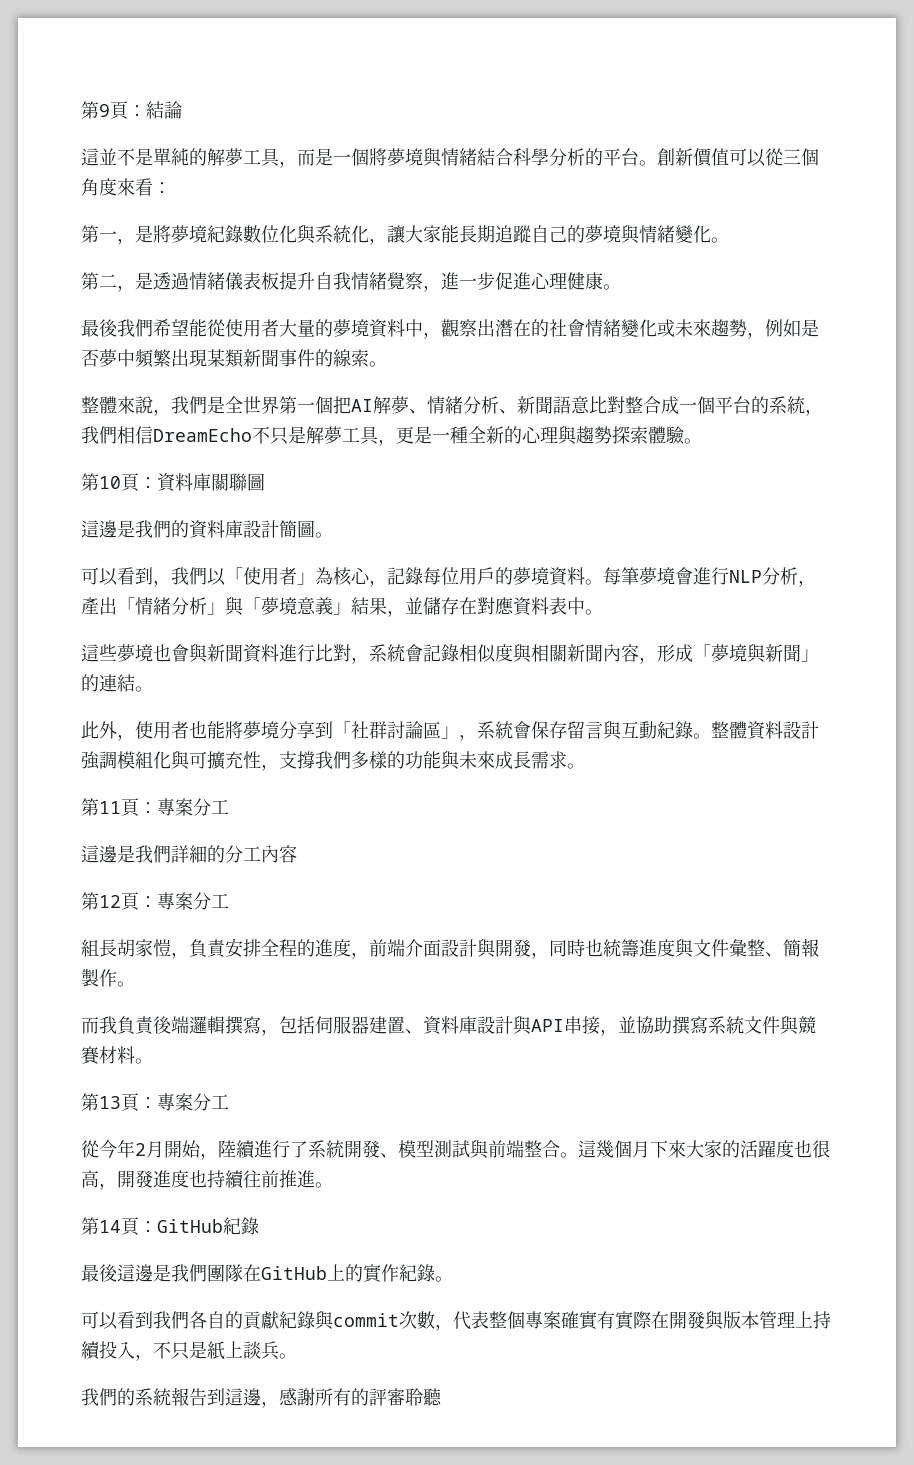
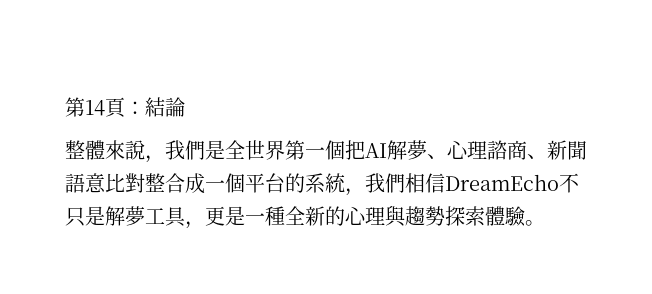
- 第9頁：結論
+ 第14頁：結論
- 這並不是單純的解夢工具，而是一個將夢境與情緒結合科學分析的平台。創新價值可以從三個角度來看：
- 第一，是將夢境紀錄數位化與系統化，讓大家能長期追蹤自己的夢境與情緒變化。
- 第二，是透過情緒儀表板提升自我情緒覺察，進一步促進心理健康。
- 最後我們希望能從使用者大量的夢境資料中，觀察出潛在的社會情緒變化或未來趨勢，例如是否夢中頻繁出現某類新聞事件的線索。
- 整體來說，我們是全世界第一個把AI解夢、情緒分析、新聞語意比對整合成一個平台的系統，我們相信DreamEcho不只是解夢工具，更是一種全新的心理與趨勢探索體驗。
+ 整體來說，我們是全世界第一個把AI解夢、心理諮商、新聞語意比對整合成一個平台的系統，我們相信DreamEcho不只是解夢工具，更是一種全新的心理與趨勢探索體驗。
- 第10頁：資料庫關聯圖
- 這邊是我們的資料庫設計簡圖。
- 可以看到，我們以「使用者」為核心，記錄每位用戶的夢境資料。每筆夢境會進行NLP分析，產出「情緒分析」與「夢境意義」結果，並儲存在對應資料表中。
- 這些夢境也會與新聞資料進行比對，系統會記錄相似度與相關新聞內容，形成「夢境與新聞」的連結。
- 此外，使用者也能將夢境分享到「社群討論區」，系統會保存留言與互動紀錄。整體資料設計強調模組化與可擴充性，支撐我們多樣的功能與未來成長需求。
- 第11頁：專案分工
- 這邊是我們詳細的分工內容
- 第12頁：專案分工
- 組長胡家愷，負責安排全程的進度，前端介面設計與開發，同時也統籌進度與文件彙整、簡報製作。
- 而我負責後端邏輯撰寫，包括伺服器建置、資料庫設計與API串接，並協助撰寫系統文件與競賽材料。
- 第13頁：專案分工
- 從今年2月開始，陸續進行了系統開發、模型測試與前端整合。這幾個月下來大家的活躍度也很高，開發進度也持續往前推進。
- 第14頁：GitHub紀錄
- 最後這邊是我們團隊在GitHub上的實作紀錄。
- 可以看到我們各自的貢獻紀錄與commit次數，代表整個專案確實有實際在開發與版本管理上持續投入，不只是紙上談兵。
- 我們的系統報告到這邊，感謝所有的評審聆聽

